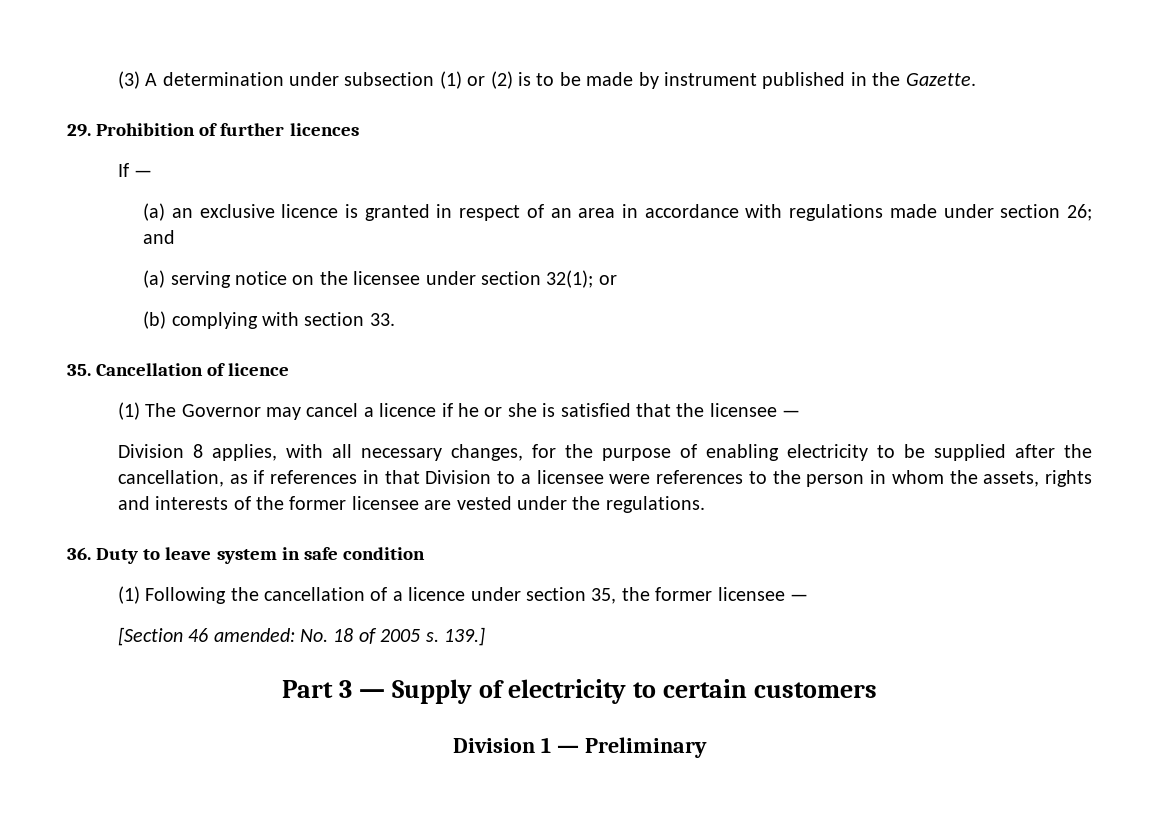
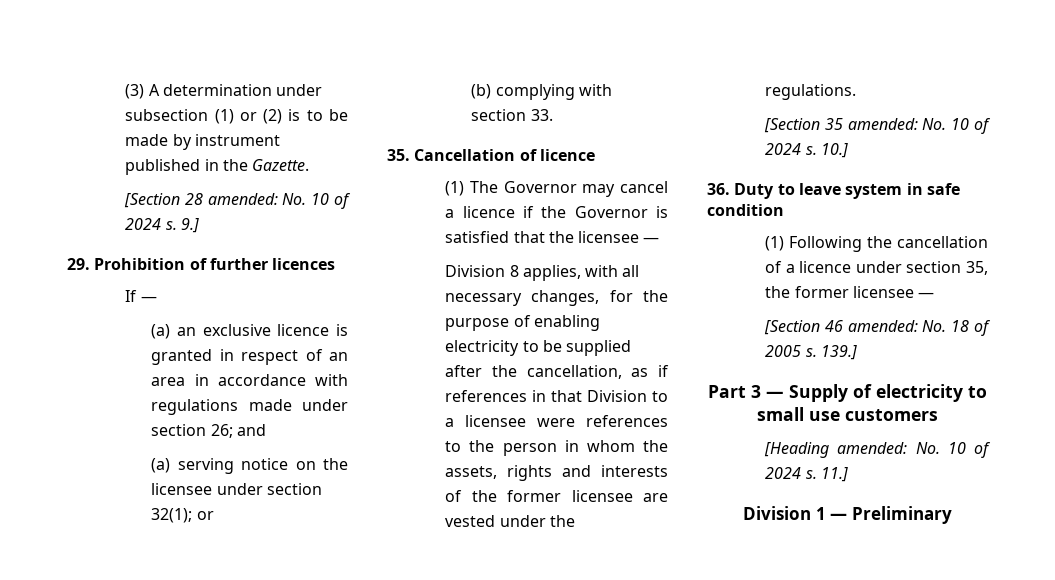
+ [Section 28 amended: No. 10 of 2024 s. 9.]
- (1) The Governor may cancel a licence if he or she is satisfied that the licensee —
+ (1) The Governor may cancel a licence if the Governor is satisfied that the licensee —
+ [Section 35 amended: No. 10 of 2024 s. 10.]
- Part 3 — Supply of electricity to certain customers
+ Part 3 — Supply of electricity to small use customers
+ [Heading amended: No. 10 of 2024 s. 11.]

